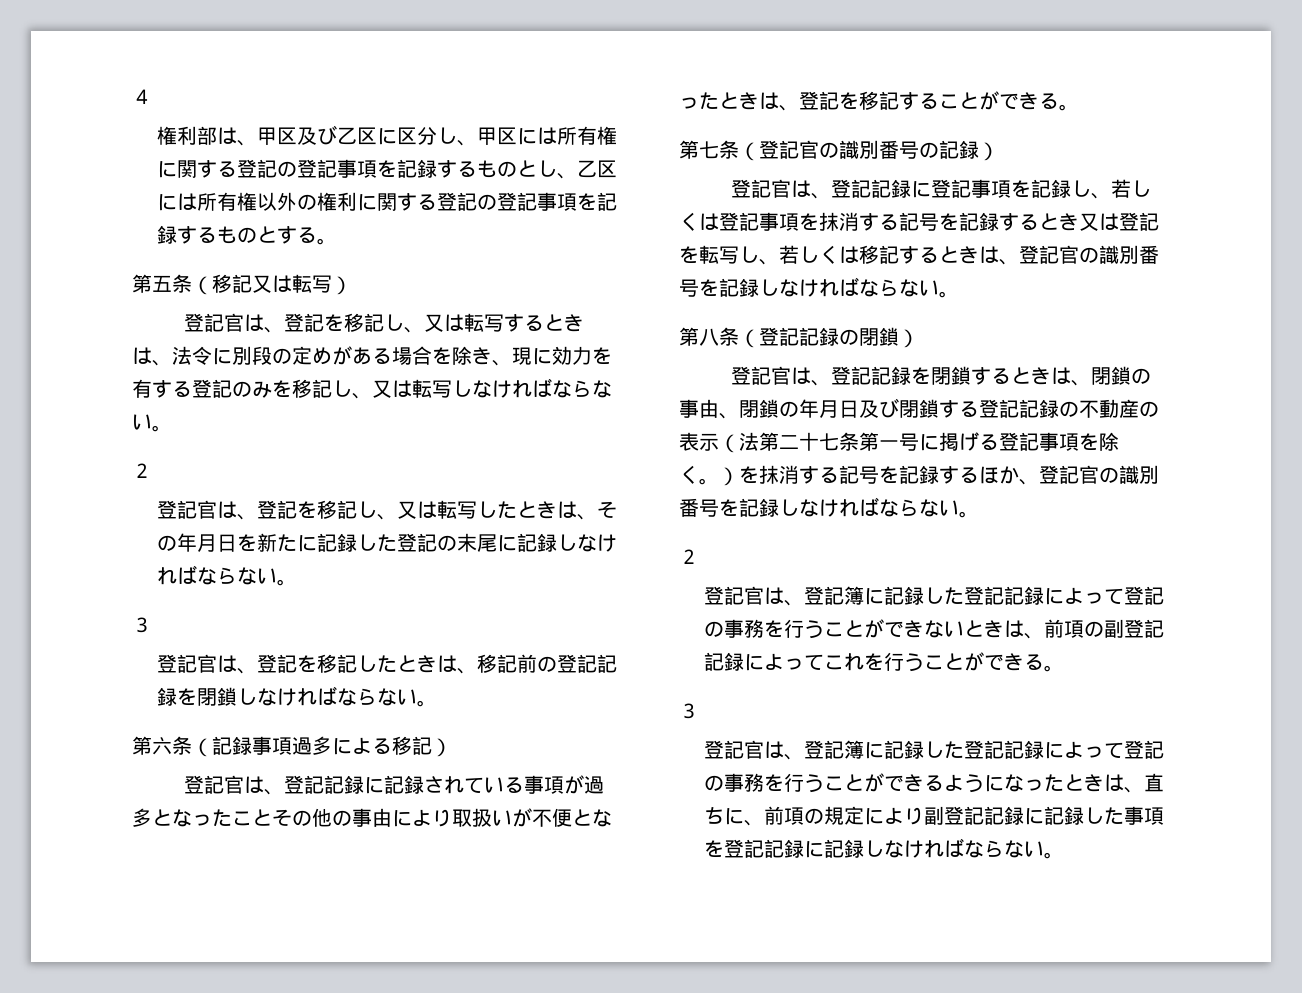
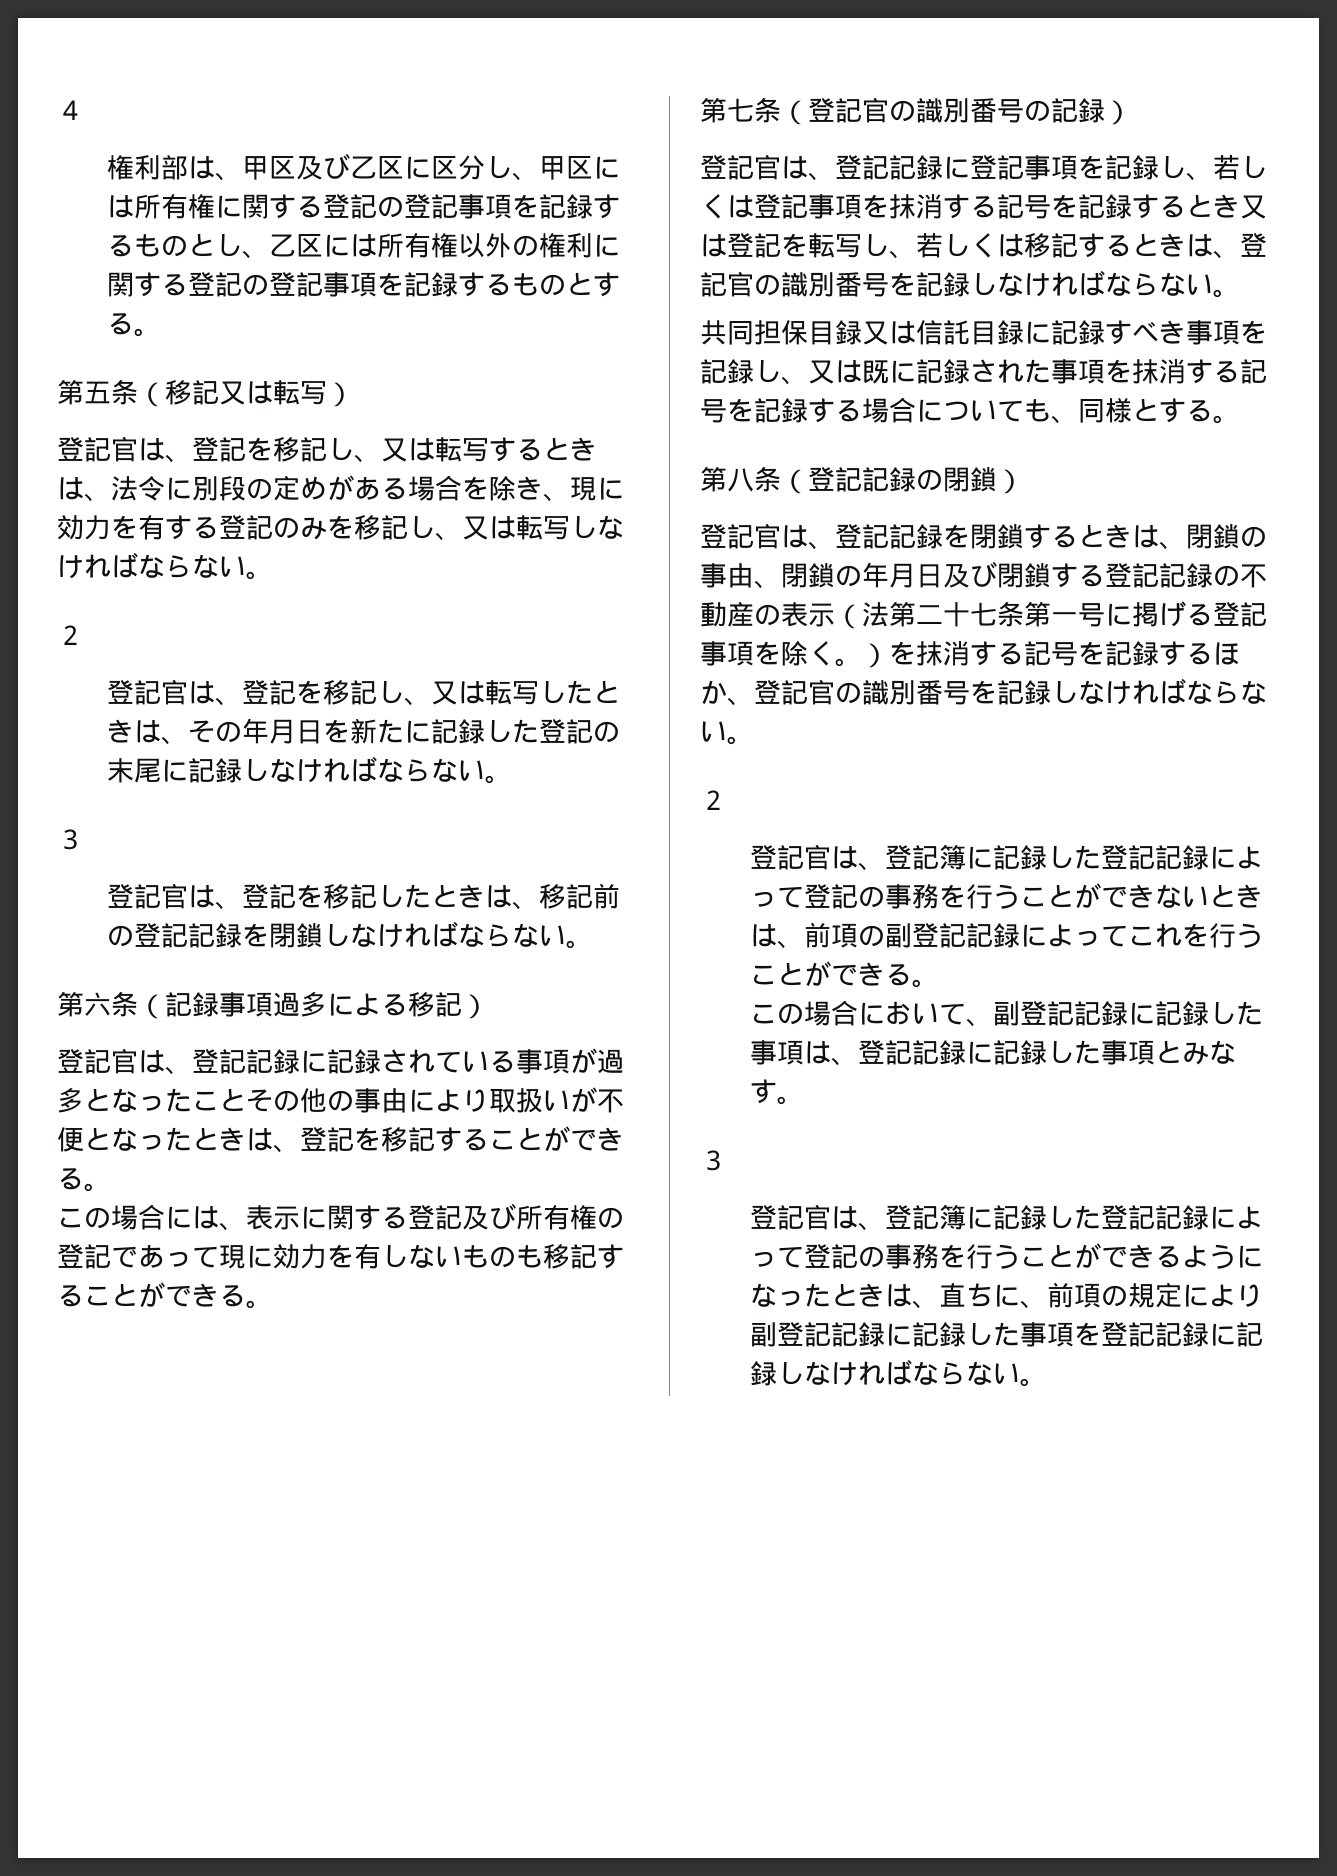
+ この場合には、表示に関する登記及び所有権の登記であって現に効力を有しないものも移記することができる。
+ 共同担保目録又は信託目録に記録すべき事項を記録し、又は既に記録された事項を抹消する記号を記録する場合についても、同様とする。
+ この場合において、副登記記録に記録した事項は、登記記録に記録した事項とみなす。

